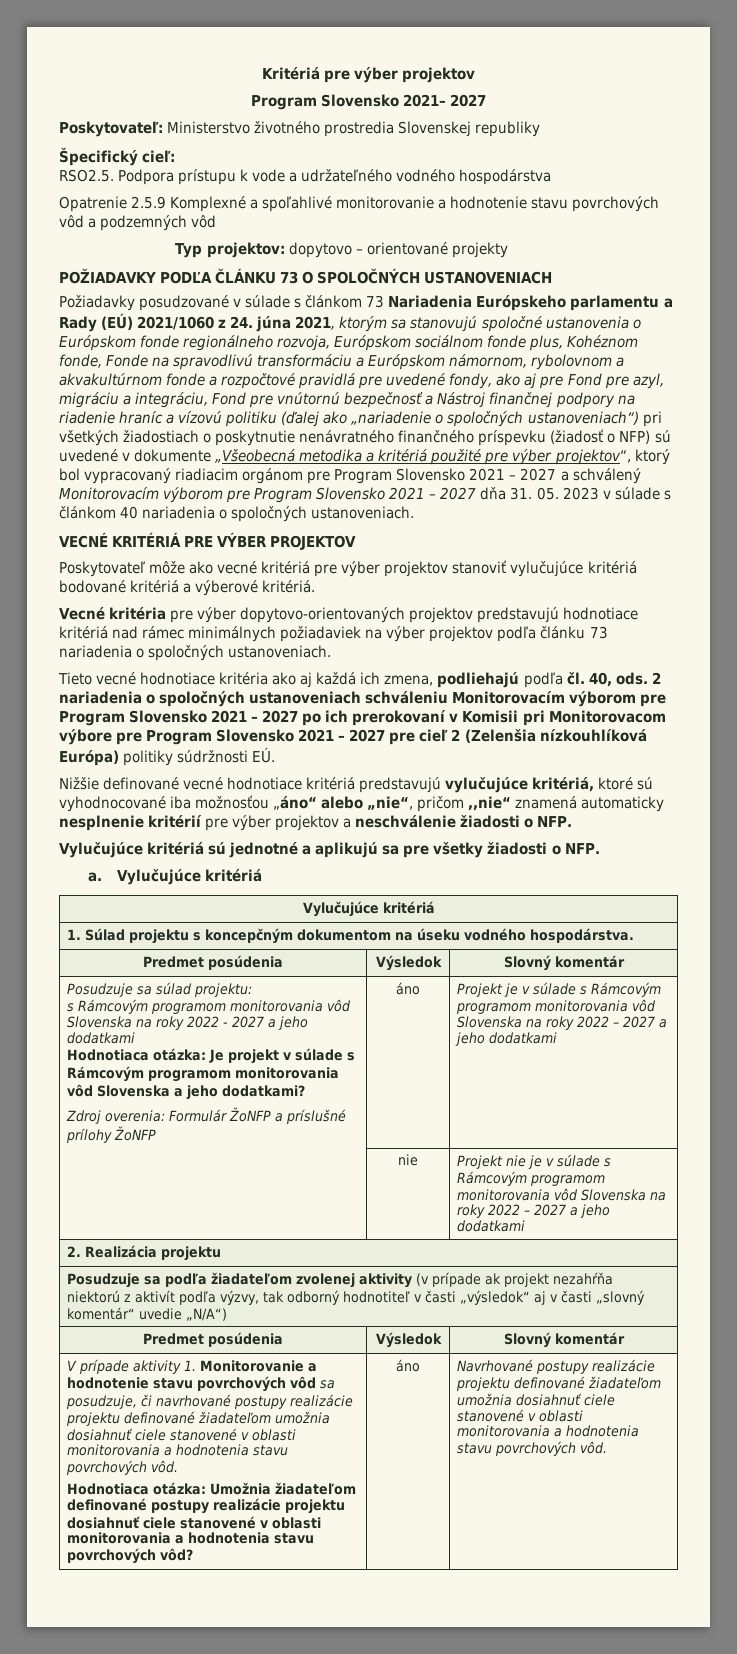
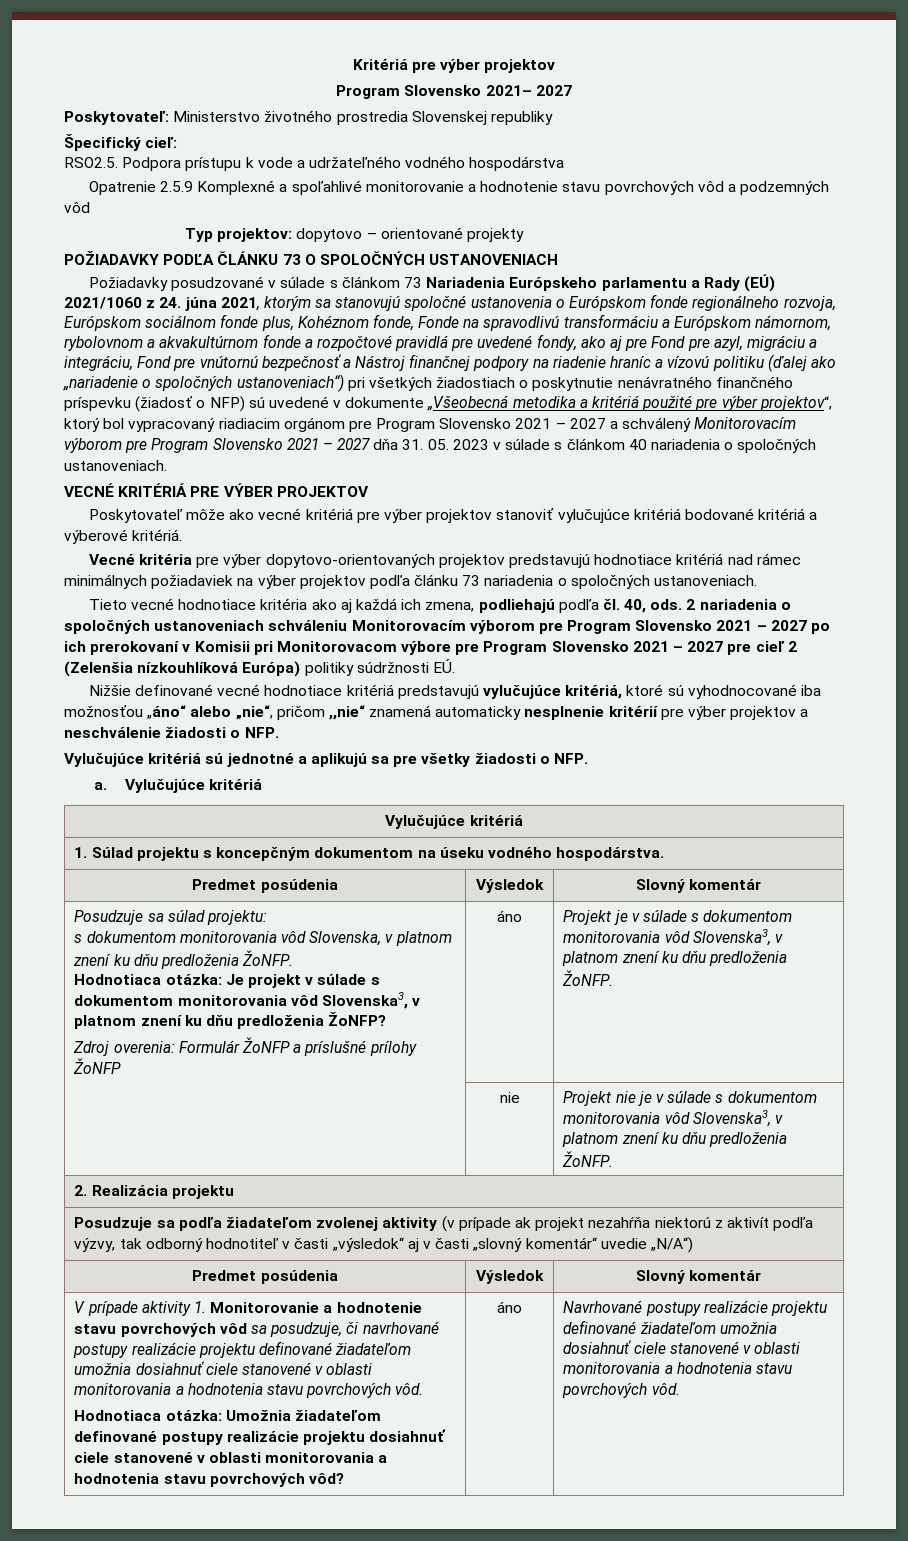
  Posudzuje sa súlad projektu:
- s Rámcovým programom monitorovania vôd Slovenska na roky 2022 - 2027 a jeho dodatkami
+ s dokumentom monitorovania vôd Slovenska, v platnom znení ku dňu predloženia ŽoNFP.
- Hodnotiaca otázka: Je projekt v súlade s Rámcovým programom monitorovania vôd Slovenska a jeho dodatkami?
+ Hodnotiaca otázka: Je projekt v súlade s dokumentom monitorovania vôd Slovenska3, v platnom znení ku dňu predloženia ŽoNFP?
- Projekt je v súlade s Rámcovým programom monitorovania vôd Slovenska na roky 2022 – 2027 a jeho dodatkami
+ Projekt je v súlade s dokumentom monitorovania vôd Slovenska3, v platnom znení ku dňu predloženia ŽoNFP.
- | nie | Projekt nie je v súlade s Rámcovým programom monitorovania vôd Slovenska na roky 2022 – 2027 a jeho dodatkami
+ | nie | Projekt nie je v súlade s dokumentom monitorovania vôd Slovenska3, v platnom znení ku dňu predloženia ŽoNFP.

